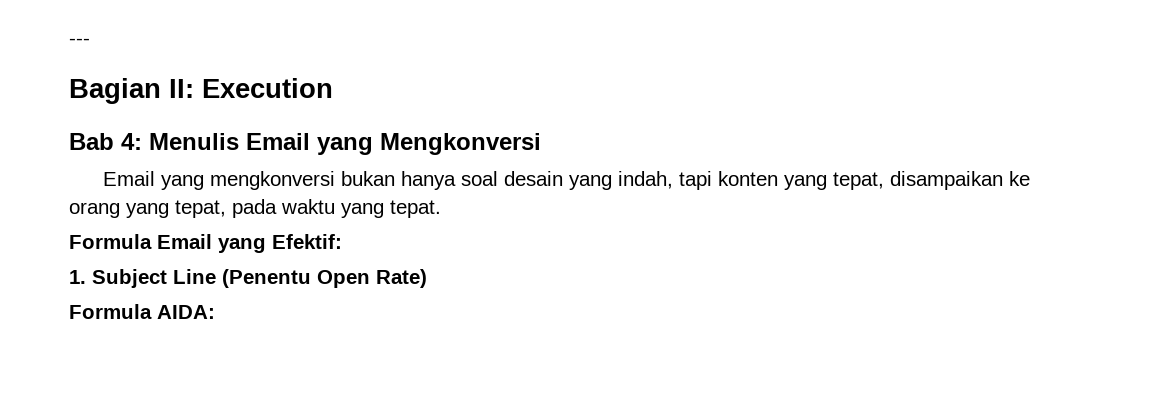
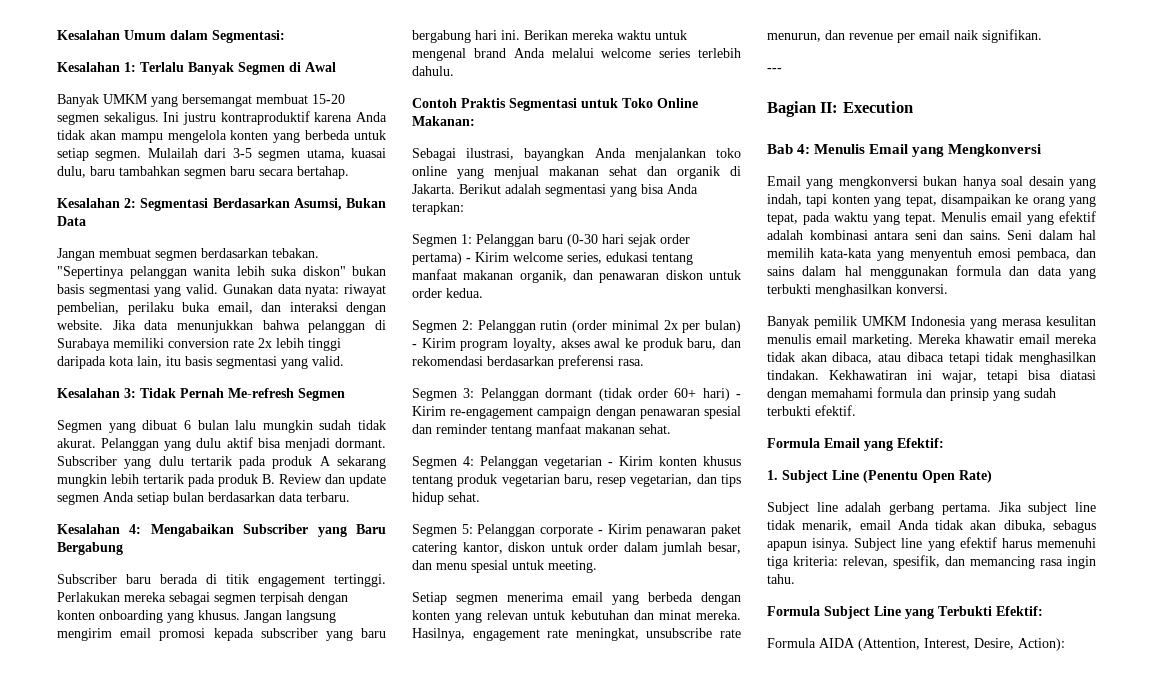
+ Kesalahan Umum dalam Segmentasi:
+ Kesalahan 1: Terlalu Banyak Segmen di Awal
+ Banyak UMKM yang bersemangat membuat 15-20 segmen sekaligus. Ini justru kontraproduktif karena Anda tidak akan mampu mengelola konten yang berbeda untuk setiap segmen. Mulailah dari 3-5 segmen utama, kuasai dulu, baru tambahkan segmen baru secara bertahap.
+ Kesalahan 2: Segmentasi Berdasarkan Asumsi, Bukan Data
+ Jangan membuat segmen berdasarkan tebakan. "Sepertinya pelanggan wanita lebih suka diskon" bukan basis segmentasi yang valid. Gunakan data nyata: riwayat pembelian, perilaku buka email, dan interaksi dengan website. Jika data menunjukkan bahwa pelanggan di Surabaya memiliki conversion rate 2x lebih tinggi daripada kota lain, itu basis segmentasi yang valid.
+ Kesalahan 3: Tidak Pernah Me-refresh Segmen
+ Segmen yang dibuat 6 bulan lalu mungkin sudah tidak akurat. Pelanggan yang dulu aktif bisa menjadi dormant. Subscriber yang dulu tertarik pada produk A sekarang mungkin lebih tertarik pada produk B. Review dan update segmen Anda setiap bulan berdasarkan data terbaru.
+ Kesalahan 4: Mengabaikan Subscriber yang Baru Bergabung
+ Subscriber baru berada di titik engagement tertinggi. Perlakukan mereka sebagai segmen terpisah dengan konten onboarding yang khusus. Jangan langsung mengirim email promosi kepada subscriber yang baru bergabung hari ini. Berikan mereka waktu untuk mengenal brand Anda melalui welcome series terlebih dahulu.
+ Contoh Praktis Segmentasi untuk Toko Online Makanan:
+ Sebagai ilustrasi, bayangkan Anda menjalankan toko online yang menjual makanan sehat dan organik di Jakarta. Berikut adalah segmentasi yang bisa Anda terapkan:
+ Segmen 1: Pelanggan baru (0-30 hari sejak order pertama) - Kirim welcome series, edukasi tentang manfaat makanan organik, dan penawaran diskon untuk order kedua.
+ Segmen 2: Pelanggan rutin (order minimal 2x per bulan) - Kirim program loyalty, akses awal ke produk baru, dan rekomendasi berdasarkan preferensi rasa.
+ Segmen 3: Pelanggan dormant (tidak order 60+ hari) - Kirim re-engagement campaign dengan penawaran spesial dan reminder tentang manfaat makanan sehat.
+ Segmen 4: Pelanggan vegetarian - Kirim konten khusus tentang produk vegetarian baru, resep vegetarian, dan tips hidup sehat.
+ Segmen 5: Pelanggan corporate - Kirim penawaran paket catering kantor, diskon untuk order dalam jumlah besar, dan menu spesial untuk meeting.
+ Setiap segmen menerima email yang berbeda dengan konten yang relevan untuk kebutuhan dan minat mereka. Hasilnya, engagement rate meningkat, unsubscribe rate menurun, dan revenue per email naik signifikan.
+ Menulis email yang efektif adalah kombinasi antara seni dan sains. Seni dalam hal memilih kata-kata yang menyentuh emosi pembaca, dan sains dalam hal menggunakan formula dan data yang terbukti menghasilkan konversi.
+ Banyak pemilik UMKM Indonesia yang merasa kesulitan menulis email marketing. Mereka khawatir email mereka tidak akan dibaca, atau dibaca tetapi tidak menghasilkan tindakan. Kekhawatiran ini wajar, tetapi bisa diatasi dengan memahami formula dan prinsip yang sudah terbukti efektif.
- Formula AIDA:
+ Subject line adalah gerbang pertama. Jika subject line tidak menarik, email Anda tidak akan dibuka, sebagus apapun isinya. Subject line yang efektif harus memenuhi tiga kriteria: relevan, spesifik, dan memancing rasa ingin tahu.
+ Formula Subject Line yang Terbukti Efektif:
+ Formula AIDA (Attention, Interest, Desire, Action):

